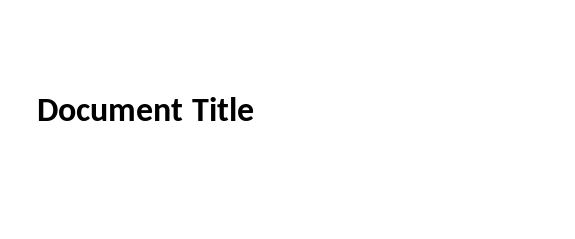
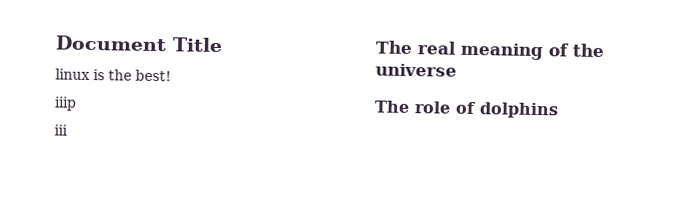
+ linux is the best!
+ iiip
+ iii
+ The real meaning of the universe
+ The role of dolphins

